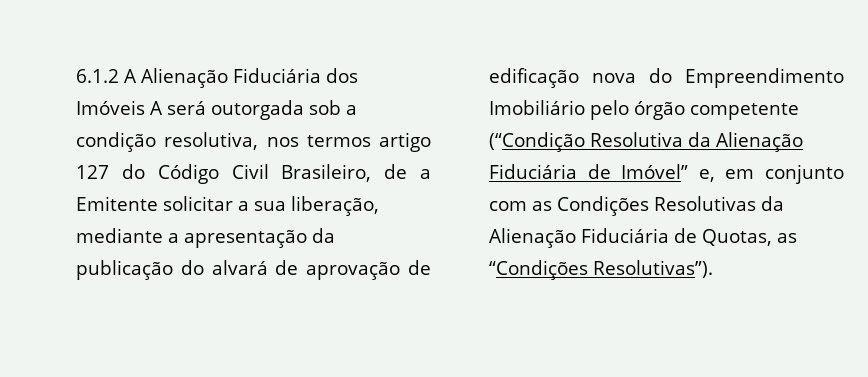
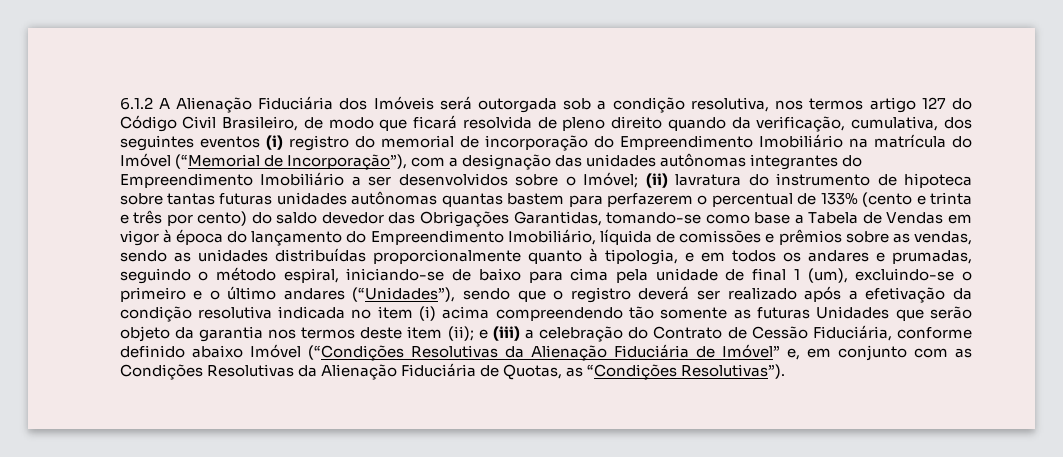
- 6.1.2 A Alienação Fiduciária dos Imóveis A será outorgada sob a condição resolutiva, nos termos artigo 127 do Código Civil Brasileiro, de a Emitente solicitar a sua liberação, mediante a apresentação da publicação do alvará de aprovação de edificação nova do Empreendimento Imobiliário pelo órgão competente (“Condição Resolutiva da Alienação Fiduciária de Imóvel” e, em conjunto com as Condições Resolutivas da Alienação Fiduciária de Quotas, as “Condições Resolutivas”).
+ 6.1.2 A Alienação Fiduciária dos Imóveis será outorgada sob a condição resolutiva, nos termos artigo 127 do Código Civil Brasileiro, de modo que ficará resolvida de pleno direito quando da verificação, cumulativa, dos seguintes eventos (i) registro do memorial de incorporação do Empreendimento Imobiliário na matrícula do Imóvel (“Memorial de Incorporação”), com a designação das unidades autônomas integrantes do Empreendimento Imobiliário a ser desenvolvidos sobre o Imóvel; (ii) lavratura do instrumento de hipoteca sobre tantas futuras unidades autônomas quantas bastem para perfazerem o percentual de 133% (cento e trinta e três por cento) do saldo devedor das Obrigações Garantidas, tomando-se como base a Tabela de Vendas em vigor à época do lançamento do Empreendimento Imobiliário, líquida de comissões e prêmios sobre as vendas, sendo as unidades distribuídas proporcionalmente quanto à tipologia, e em todos os andares e prumadas, seguindo o método espiral, iniciando-se de baixo para cima pela unidade de final 1 (um), excluindo-se o primeiro e o último andares (“Unidades”), sendo que o registro deverá ser realizado após a efetivação da condição resolutiva indicada no item (i) acima compreendendo tão somente as futuras Unidades que serão objeto da garantia nos termos deste item (ii); e (iii) a celebração do Contrato de Cessão Fiduciária, conforme definido abaixo Imóvel (“Condições Resolutivas da Alienação Fiduciária de Imóvel” e, em conjunto com as Condições Resolutivas da Alienação Fiduciária de Quotas, as “Condições Resolutivas”).

